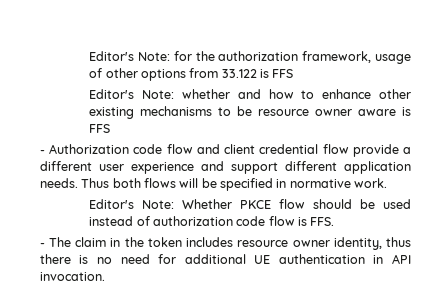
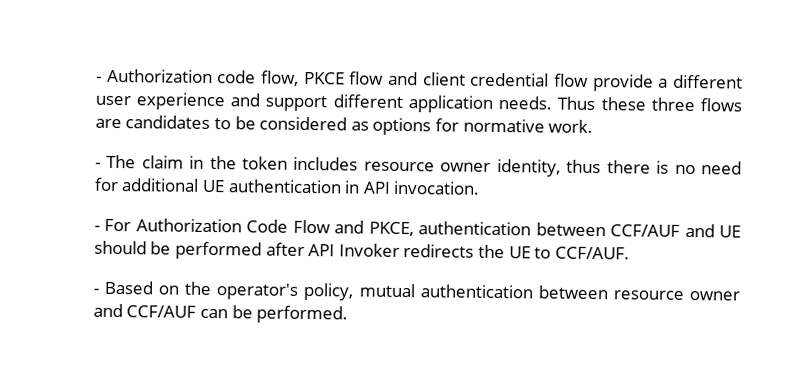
- Editor's Note: for the authorization framework, usage of other options from 33.122 is FFS
- Editor's Note: whether and how to enhance other existing mechanisms to be resource owner aware is FFS
- - Authorization code flow and client credential flow provide a different user experience and support different application needs.
+ - Authorization code flow, PKCE flow and client credential flow provide a different user experience and support different application needs.
- Thus both flows will be specified in normative work.
- Editor's Note: Whether PKCE flow should be used instead of authorization code flow is FFS.
+ Thus these three flows are candidates to be considered as options for normative work.
+ - For Authorization Code Flow and PKCE, authentication between CCF/AUF and UE should be performed after API Invoker redirects the UE to CCF/AUF.
+ - Based on the operator's policy, mutual authentication between resource owner and CCF/AUF can be performed.

